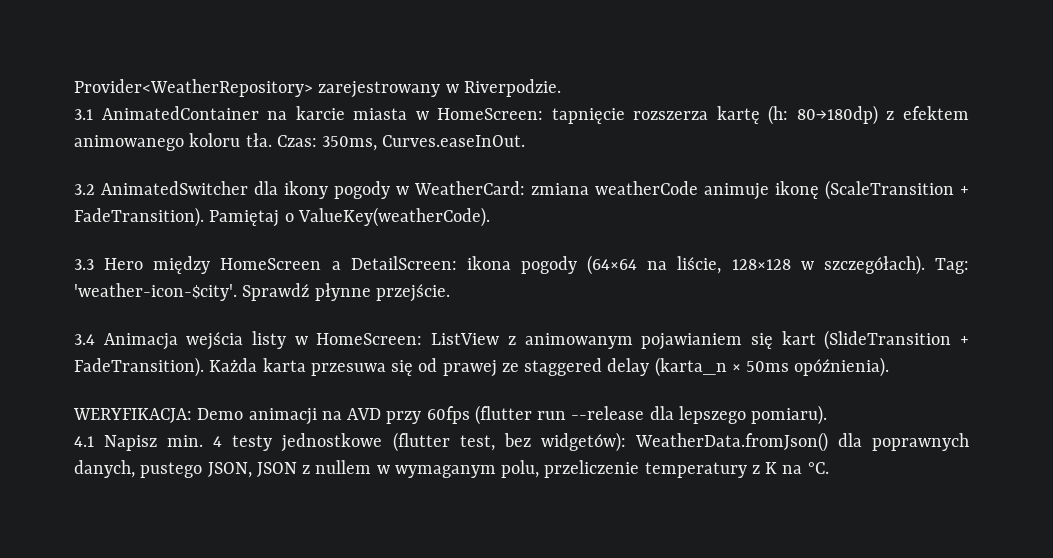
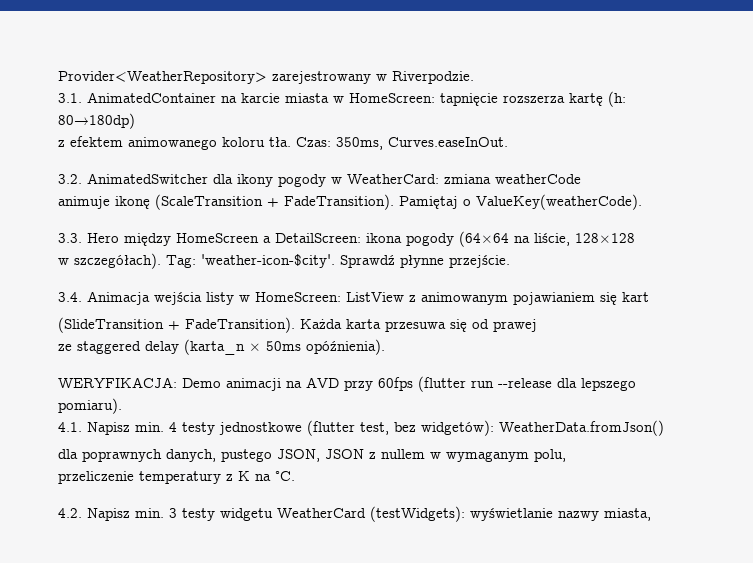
- 3.1 AnimatedContainer na karcie miasta w HomeScreen: tapnięcie rozszerza kartę (h: 80→180dp) z efektem animowanego koloru tła.
+ 3.1. AnimatedContainer na karcie miasta w HomeScreen: tapnięcie rozszerza kartę (h: 80→180dp)
+ z efektem animowanego koloru tła.
- 3.2 AnimatedSwitcher dla ikony pogody w WeatherCard: zmiana weatherCode animuje ikonę (ScaleTransition + FadeTransition).
+ 3.2. AnimatedSwitcher dla ikony pogody w WeatherCard: zmiana weatherCode
+ animuje ikonę (ScaleTransition + FadeTransition).
- 3.3 Hero między HomeScreen a DetailScreen: ikona pogody (64×64 na liście, 128×128 w szczegółach).
+ 3.3. Hero między HomeScreen a DetailScreen: ikona pogody (64×64 na liście, 128×128
+ w szczegółach).
- 3.4 Animacja wejścia listy w HomeScreen: ListView z animowanym pojawianiem się kart (SlideTransition + FadeTransition).
+ 3.4. Animacja wejścia listy w HomeScreen: ListView z animowanym pojawianiem się kart
+ (SlideTransition + FadeTransition).
- Każda karta przesuwa się od prawej ze staggered delay (karta_n × 50ms opóźnienia).
+ Każda karta przesuwa się od prawej
+ ze staggered delay (karta_n × 50ms opóźnienia).
- 4.1 Napisz min. 4 testy jednostkowe (flutter test, bez widgetów): WeatherData.fromJson() dla poprawnych danych, pustego JSON, JSON z nullem w wymaganym polu, przeliczenie temperatury z K na °C.
+ 4.1. Napisz min. 4 testy jednostkowe (flutter test, bez widgetów): WeatherData.fromJson()
+ dla poprawnych danych, pustego JSON, JSON z nullem w wymaganym polu,
+ przeliczenie temperatury z K na °C.
+ 4.2. Napisz min. 3 testy widgetu WeatherCard (testWidgets): wyświetlanie nazwy miasta,

